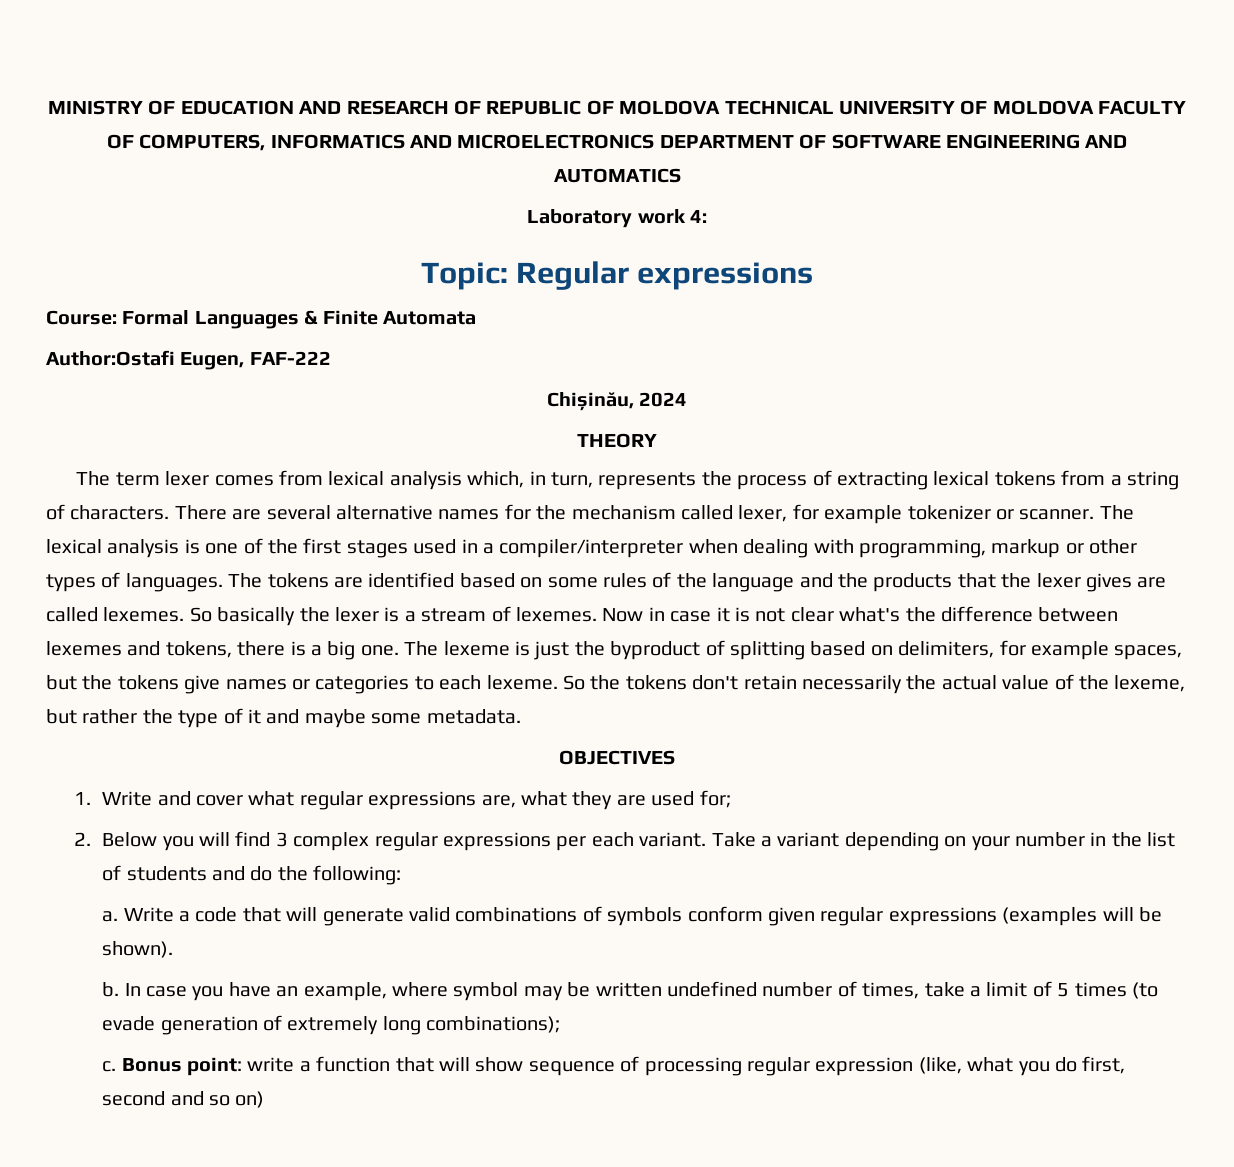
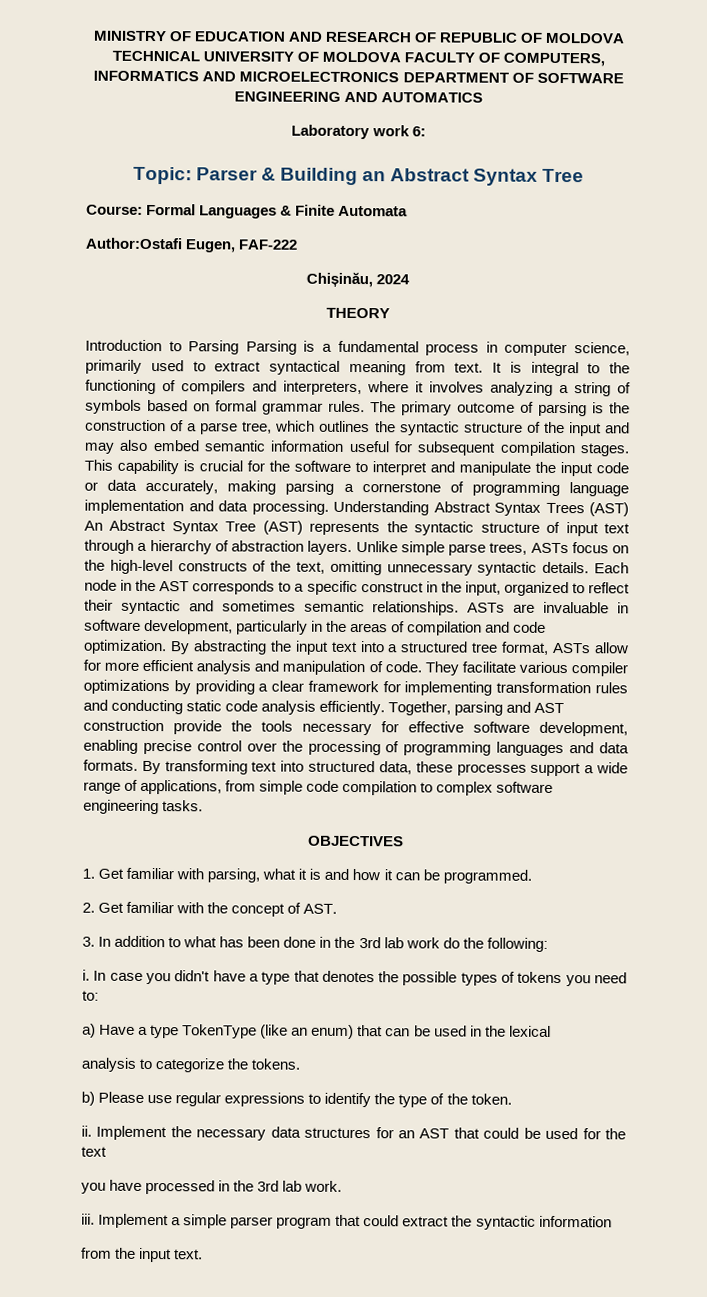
- Laboratory work 4:
+ Laboratory work 6:
- Topic: Regular expressions
+ Topic: Parser & Building an Abstract Syntax Tree
- The term lexer comes from lexical analysis which, in turn, represents the process of extracting lexical tokens from a string of characters. There are several alternative names for the mechanism called lexer, for example tokenizer or scanner. The lexical analysis is one of the first stages used in a compiler/interpreter when dealing with programming, markup or other types of languages. The tokens are identified based on some rules of the language and the products that the lexer gives are called lexemes. So basically the lexer is a stream of lexemes. Now in case it is not clear what's the difference between lexemes and tokens, there is a big one. The lexeme is just the byproduct of splitting based on delimiters, for example spaces, but the tokens give names or categories to each lexeme. So the tokens don't retain necessarily the actual value of the lexeme, but rather the type of it and maybe some metadata.
+ Introduction to Parsing Parsing is a fundamental process in computer science, primarily used to extract syntactical meaning from text. It is integral to the functioning of compilers and interpreters, where it involves analyzing a string of symbols based on formal grammar rules. The primary outcome of parsing is the construction of a parse tree, which outlines the syntactic structure of the input and may also embed semantic information useful for subsequent compilation stages. This capability is crucial for the software to interpret and manipulate the input code or data accurately, making parsing a cornerstone of programming language implementation and data processing. Understanding Abstract Syntax Trees (AST) An Abstract Syntax Tree (AST) represents the syntactic structure of input text through a hierarchy of abstraction layers. Unlike simple parse trees, ASTs focus on the high-level constructs of the text, omitting unnecessary syntactic details. Each node in the AST corresponds to a specific construct in the input, organized to reflect their syntactic and sometimes semantic relationships. ASTs are invaluable in software development, particularly in the areas of compilation and code optimization. By abstracting the input text into a structured tree format, ASTs allow for more efficient analysis and manipulation of code. They facilitate various compiler optimizations by providing a clear framework for implementing transformation rules and conducting static code analysis efficiently. Together, parsing and AST construction provide the tools necessary for effective software development, enabling precise control over the processing of programming languages and data formats. By transforming text into structured data, these processes support a wide range of applications, from simple code compilation to complex software engineering tasks.
  OBJECTIVES
- 1. Write and cover what regular expressions are, what they are used for;
- 2. Below you will find 3 complex regular expressions per each variant. Take a variant depending on your number in the list of students and do the following:
- a. Write a code that will generate valid combinations of symbols conform given regular expressions (examples will be shown).
- b. In case you have an example, where symbol may be written undefined number of times, take a limit of 5 times (to evade generation of extremely long combinations);
- c. Bonus point: write a function that will show sequence of processing regular expression (like, what you do first, second and so on)
+ 1. Get familiar with parsing, what it is and how it can be programmed.
+ 2. Get familiar with the concept of AST.
+ 3. In addition to what has been done in the 3rd lab work do the following:
+ i. In case you didn't have a type that denotes the possible types of tokens you need to:
+ a) Have a type TokenType (like an enum) that can be used in the lexical
+ analysis to categorize the tokens.
+ b) Please use regular expressions to identify the type of the token.
+ ii. Implement the necessary data structures for an AST that could be used for the text
+ you have processed in the 3rd lab work.
+ iii. Implement a simple parser program that could extract the syntactic information
+ from the input text.

